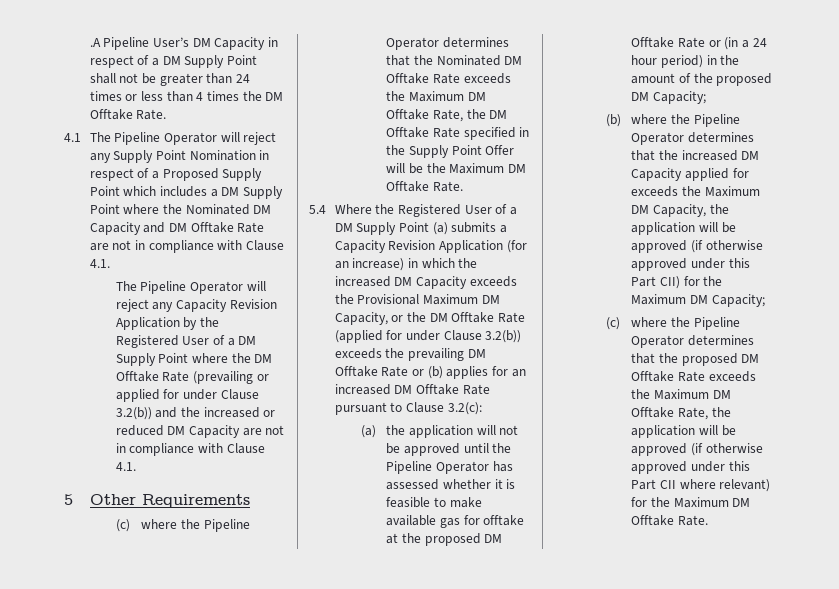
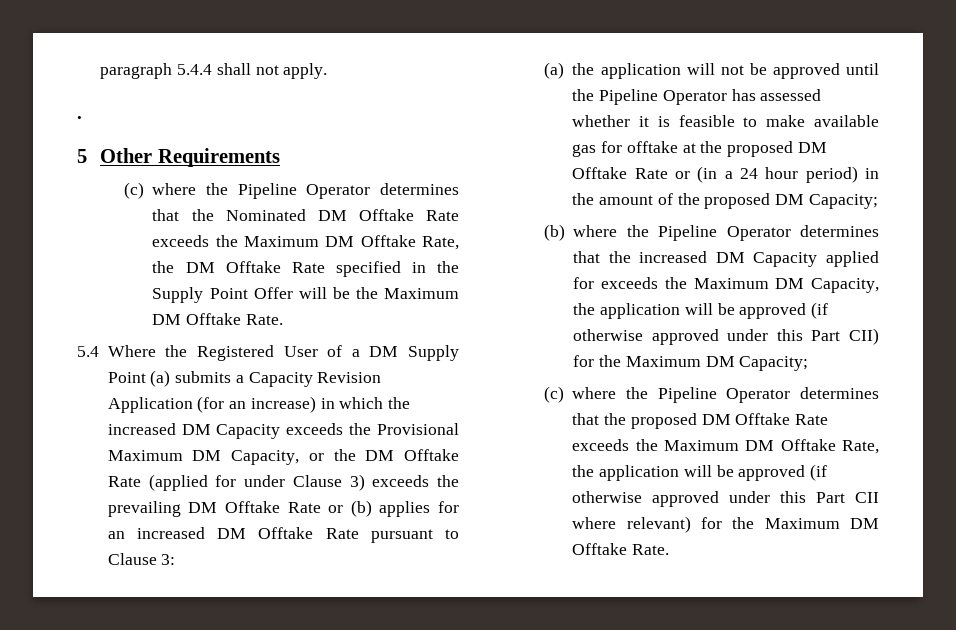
- .A Pipeline User’s DM Capacity in respect of a DM Supply Point shall not be greater than 24 times or less than 4 times the DM Offtake Rate.
- 4.1 The Pipeline Operator will reject any Supply Point Nomination in respect of a Proposed Supply Point which includes a DM Supply Point where the Nominated DM Capacity and DM Offtake Rate are not in compliance with Clause 4.1.
- The Pipeline Operator will reject any Capacity Revision Application by the Registered User of a DM Supply Point where the DM Offtake Rate (prevailing or applied for under Clause 3.2(b)) and the increased or reduced DM Capacity are not in compliance with Clause 4.1.
+ paragraph 5.4.4 shall not apply.
+ .
- 5.4 Where the Registered User of a DM Supply Point (a) submits a Capacity Revision Application (for an increase) in which the increased DM Capacity exceeds the Provisional Maximum DM Capacity, or the DM Offtake Rate (applied for under Clause 3.2(b)) exceeds the prevailing DM Offtake Rate or (b) applies for an increased DM Offtake Rate pursuant to Clause 3.2(c):
+ 5.4 Where the Registered User of a DM Supply Point (a) submits a Capacity Revision Application (for an increase) in which the increased DM Capacity exceeds the Provisional Maximum DM Capacity, or the DM Offtake Rate (applied for under Clause 3) exceeds the prevailing DM Offtake Rate or (b) applies for an increased DM Offtake Rate pursuant to Clause 3:

